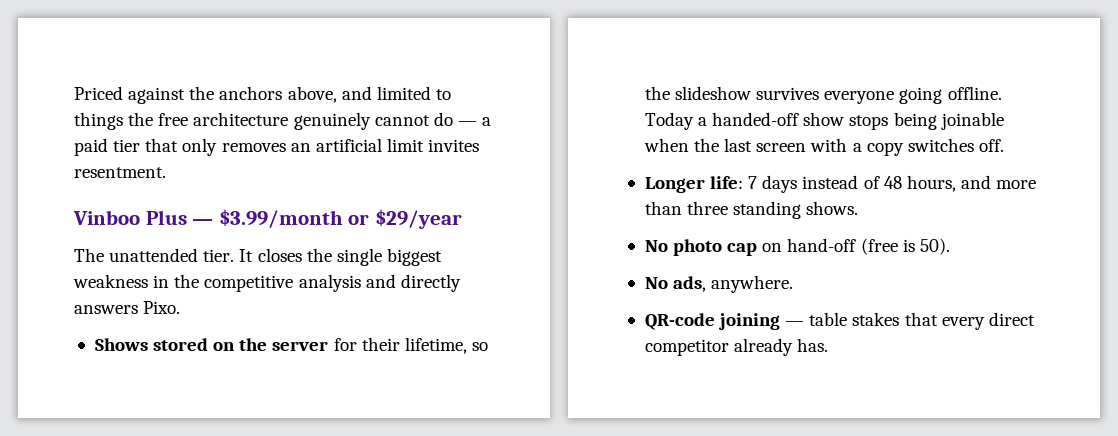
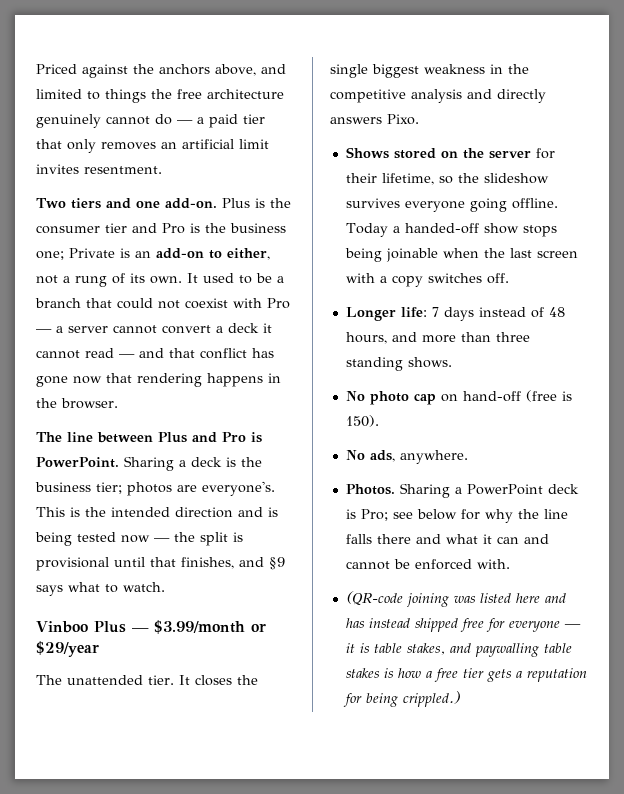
+ Two tiers and one add-on. Plus is the consumer tier and Pro is the business one; Private is an add-on to either, not a rung of its own. It used to be a branch that could not coexist with Pro — a server cannot convert a deck it cannot read — and that conflict has gone now that rendering happens in the browser.
+ The line between Plus and Pro is PowerPoint. Sharing a deck is the business tier; photos are everyone's. This is the intended direction and is being tested now — the split is provisional until that finishes, and §9 says what to watch.
- No photo cap on hand-off (free is 50).
+ No photo cap on hand-off (free is 150).
- QR-code joining — table stakes that every direct competitor already has.
+ Photos. Sharing a PowerPoint deck is Pro; see below for why the line falls there and what it can and cannot be enforced with.
+ (QR-code joining was listed here and has instead shipped free for everyone — it is table stakes, and paywalling table stakes is how a free tier gets a reputation for being crippled.)

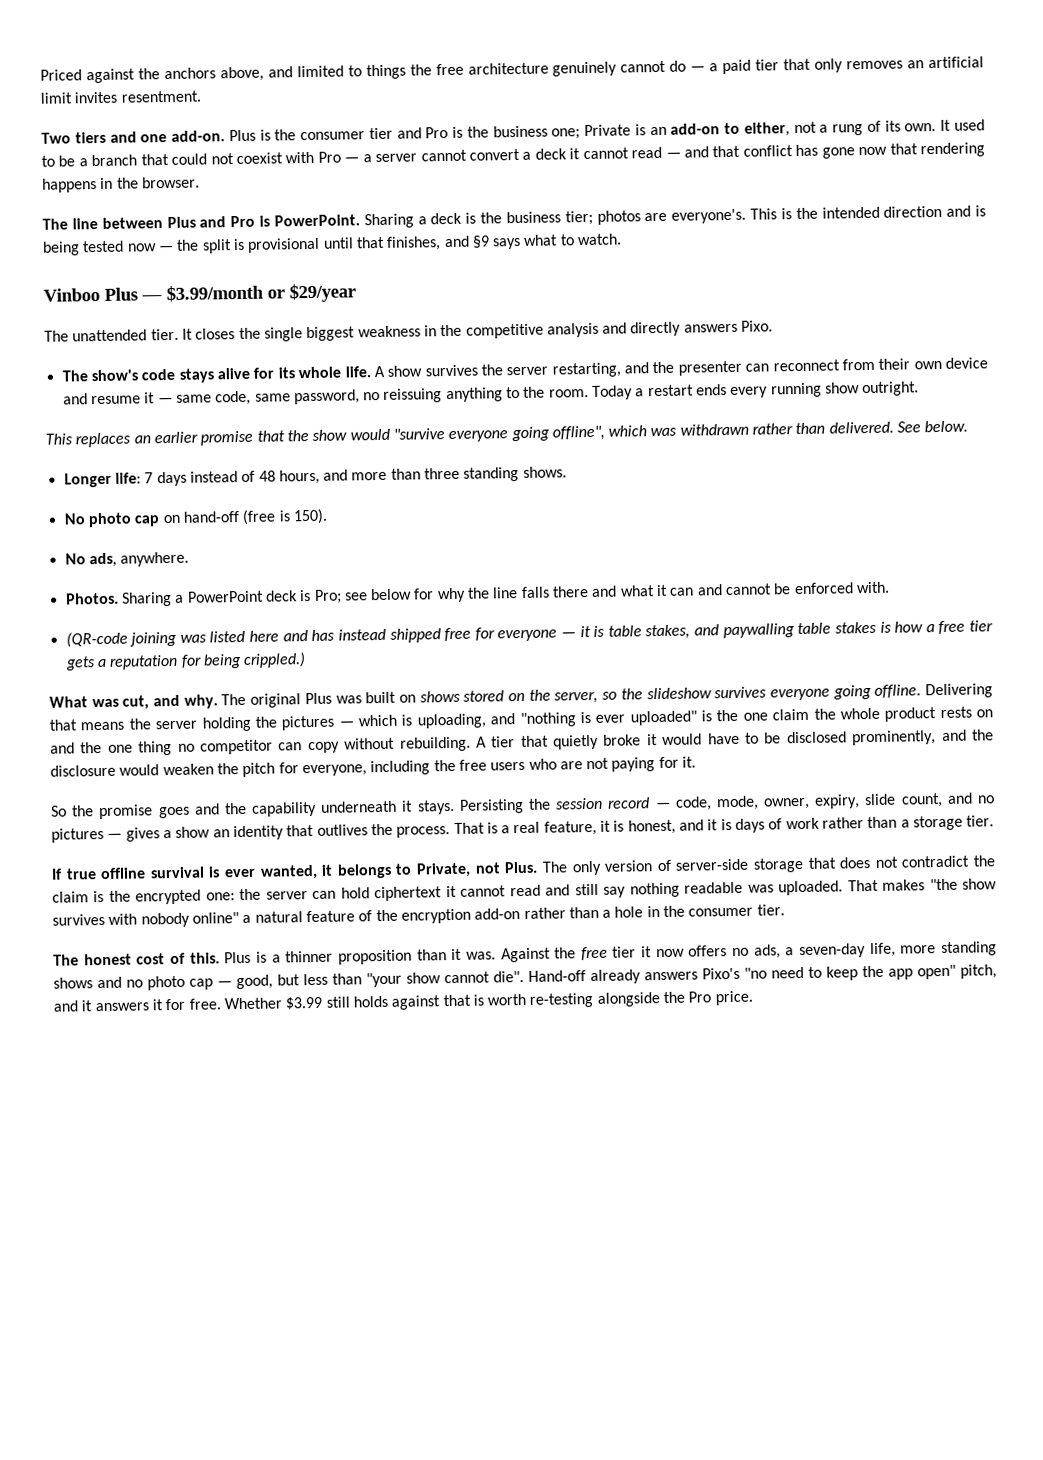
- Shows stored on the server for their lifetime, so the slideshow survives everyone going offline. Today a handed-off show stops being joinable when the last screen with a copy switches off.
+ The show's code stays alive for its whole life. A show survives the server restarting, and the presenter can reconnect from their own device and resume it — same code, same password, no reissuing anything to the room. Today a restart ends every running show outright.
+ This replaces an earlier promise that the show would "survive everyone going offline", which was withdrawn rather than delivered. See below.
+ What was cut, and why. The original Plus was built on shows stored on the server, so the slideshow survives everyone going offline. Delivering that means the server holding the pictures — which is uploading, and "nothing is ever uploaded" is the one claim the whole product rests on and the one thing no competitor can copy without rebuilding. A tier that quietly broke it would have to be disclosed prominently, and the disclosure would weaken the pitch for everyone, including the free users who are not paying for it.
+ So the promise goes and the capability underneath it stays. Persisting the session record — code, mode, owner, expiry, slide count, and no pictures — gives a show an identity that outlives the process. That is a real feature, it is honest, and it is days of work rather than a storage tier.
+ If true offline survival is ever wanted, it belongs to Private, not Plus. The only version of server-side storage that does not contradict the claim is the encrypted one: the server can hold ciphertext it cannot read and still say nothing readable was uploaded. That makes "the show survives with nobody online" a natural feature of the encryption add-on rather than a hole in the consumer tier.
+ The honest cost of this. Plus is a thinner proposition than it was. Against the free tier it now offers no ads, a seven-day life, more standing shows and no photo cap — good, but less than "your show cannot die". Hand-off already answers Pixo's "no need to keep the app open" pitch, and it answers it for free. Whether $3.99 still holds against that is worth re-testing alongside the Pro price.

